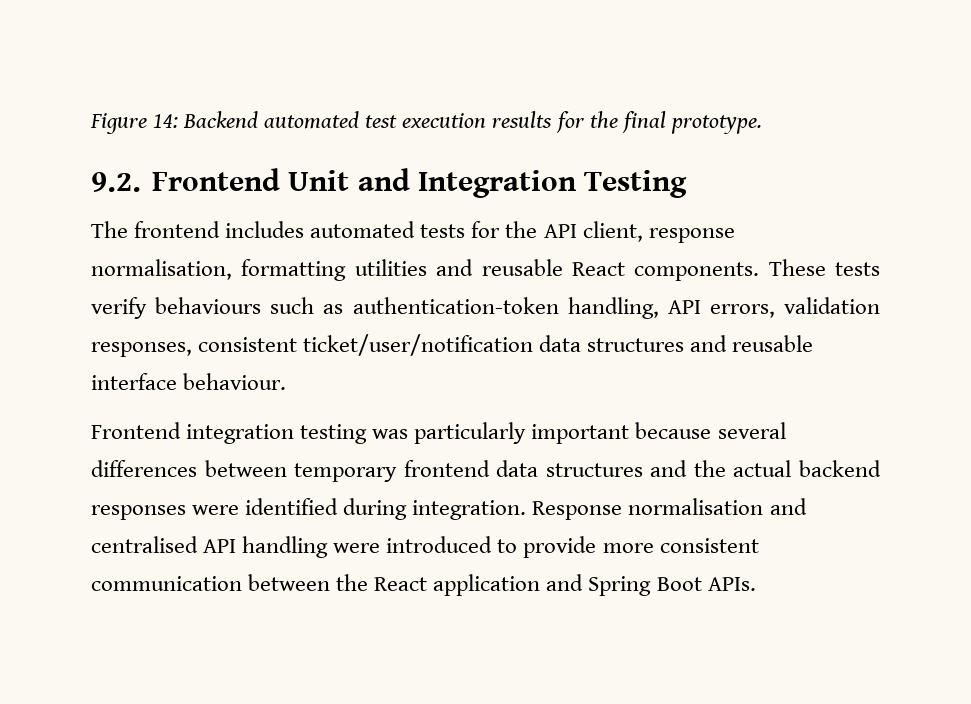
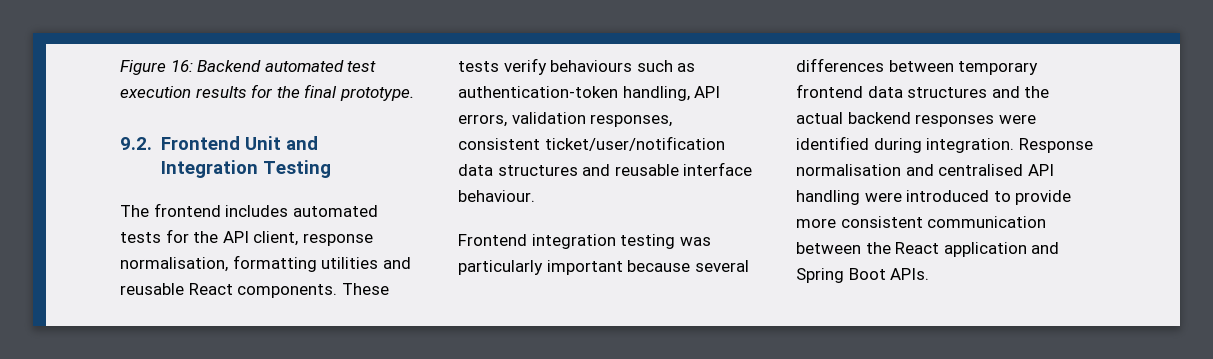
- Figure 14: Backend automated test execution results for the final prototype.
+ Figure 16: Backend automated test execution results for the final prototype.

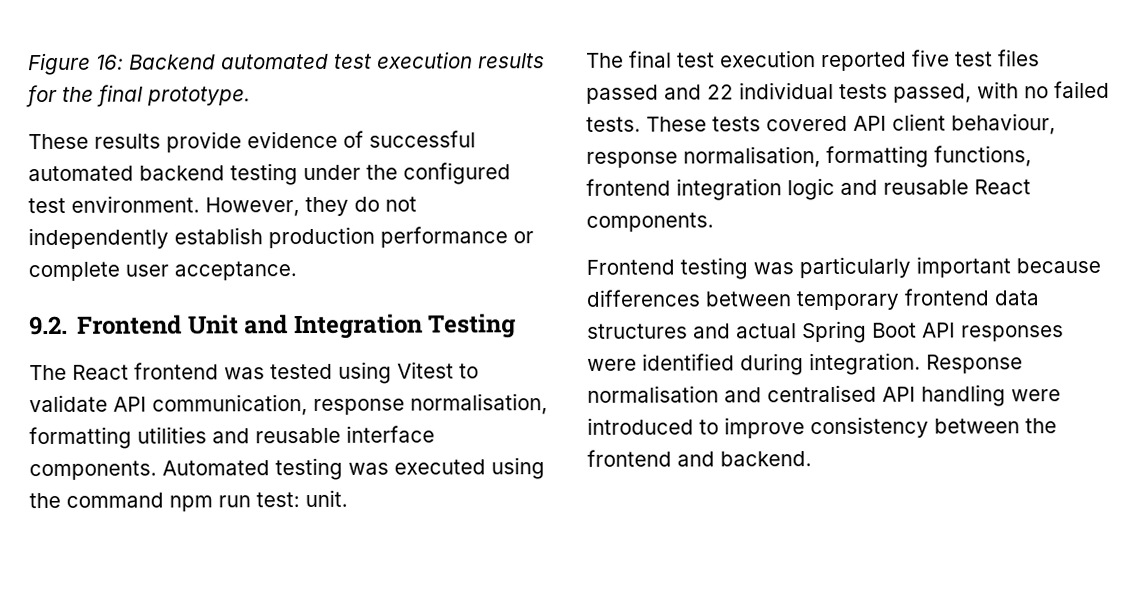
+ These results provide evidence of successful automated backend testing under the configured test environment. However, they do not independently establish production performance or complete user acceptance.
- The frontend includes automated tests for the API client, response normalisation, formatting utilities and reusable React components. These tests verify behaviours such as authentication-token handling, API errors, validation responses, consistent ticket/user/notification data structures and reusable interface behaviour.
- Frontend integration testing was particularly important because several differences between temporary frontend data structures and the actual backend responses were identified during integration.
+ The React frontend was tested using Vitest to validate API communication, response normalisation, formatting utilities and reusable interface components. Automated testing was executed using the command npm run test: unit.
+ The final test execution reported five test files passed and 22 individual tests passed, with no failed tests. These tests covered API client behaviour, response normalisation, formatting functions, frontend integration logic and reusable React components.
+ Frontend testing was particularly important because differences between temporary frontend data structures and actual Spring Boot API responses were identified during integration.
- Response normalisation and centralised API handling were introduced to provide more consistent communication between the React application and Spring Boot APIs.
+ Response normalisation and centralised API handling were introduced to improve consistency between the frontend and backend.

